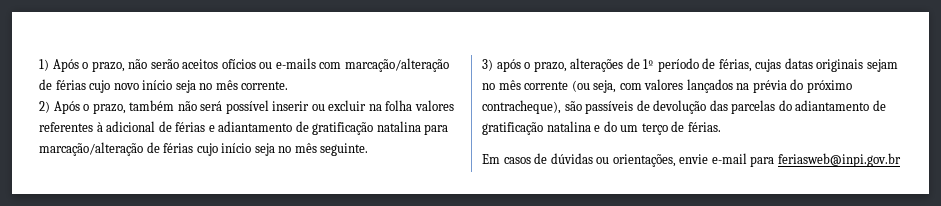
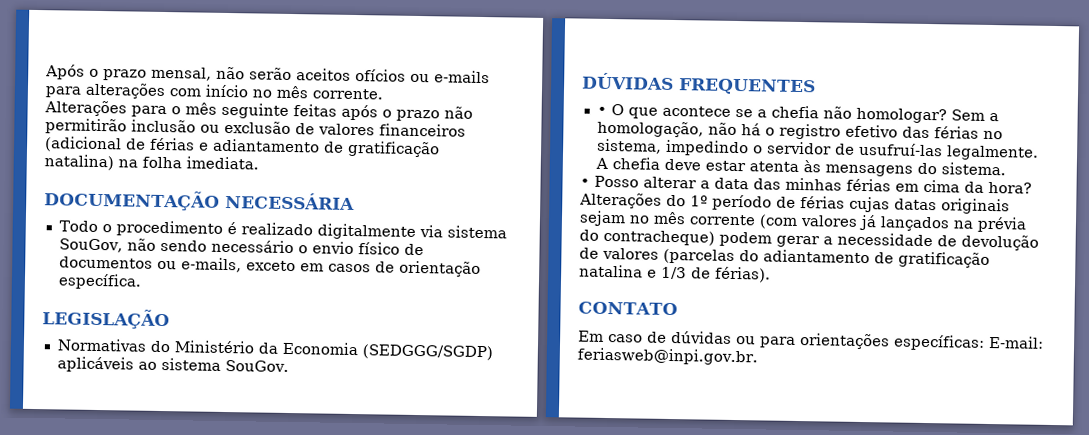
- 1) Após o prazo, não serão aceitos ofícios ou e-mails com marcação/alteração de férias cujo novo início seja no mês corrente.
- 2) Após o prazo, também não será possível inserir ou excluir na folha valores referentes à adicional de férias e adiantamento de gratificação natalina para marcação/alteração de férias cujo início seja no mês seguinte.
- 3) após o prazo, alterações de 1º período de férias, cujas datas originais sejam no mês corrente (ou seja, com valores lançados na prévia do próximo contracheque), são passíveis de devolução das parcelas do adiantamento de gratificação natalina e do um terço de férias.
+ Após o prazo mensal, não serão aceitos ofícios ou e-mails para alterações com início no mês corrente.
+ Alterações para o mês seguinte feitas após o prazo não permitirão inclusão ou exclusão de valores financeiros (adicional de férias e adiantamento de gratificação natalina) na folha imediata.
+ DOCUMENTAÇÃO NECESSÁRIA
+ Todo o procedimento é realizado digitalmente via sistema SouGov, não sendo necessário o envio físico de documentos ou e-mails, exceto em casos de orientação específica.
+ LEGISLAÇÃO
+ Normativas do Ministério da Economia (SEDGGG/SGDP) aplicáveis ao sistema SouGov.
+ DÚVIDAS FREQUENTES
+ • O que acontece se a chefia não homologar? Sem a homologação, não há o registro efetivo das férias no sistema, impedindo o servidor de usufruí-las legalmente. A chefia deve estar atenta às mensagens do sistema.
+ • Posso alterar a data das minhas férias em cima da hora? Alterações do 1º período de férias cujas datas originais sejam no mês corrente (com valores já lançados na prévia do contracheque) podem gerar a necessidade de devolução de valores (parcelas do adiantamento de gratificação natalina e 1/3 de férias).
+ CONTATO
- Em casos de dúvidas ou orientações, envie e-mail para feriasweb@inpi.gov.br
+ Em caso de dúvidas ou para orientações específicas: E-mail: feriasweb@inpi.gov.br.

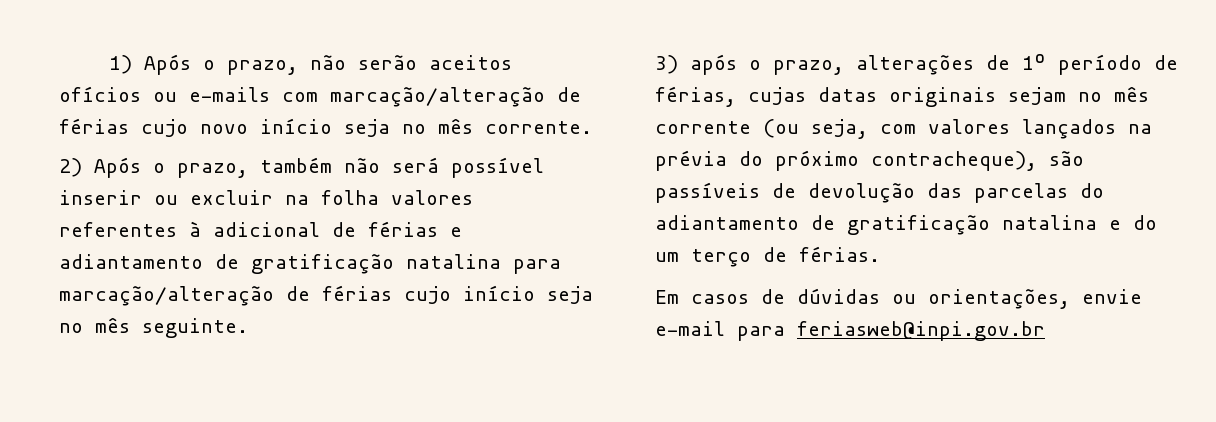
- Após o prazo mensal, não serão aceitos ofícios ou e-mails para alterações com início no mês corrente.
- Alterações para o mês seguinte feitas após o prazo não permitirão inclusão ou exclusão de valores financeiros (adicional de férias e adiantamento de gratificação natalina) na folha imediata.
- DOCUMENTAÇÃO NECESSÁRIA
- Todo o procedimento é realizado digitalmente via sistema SouGov, não sendo necessário o envio físico de documentos ou e-mails, exceto em casos de orientação específica.
- LEGISLAÇÃO
- Normativas do Ministério da Economia (SEDGGG/SGDP) aplicáveis ao sistema SouGov.
- DÚVIDAS FREQUENTES
- • O que acontece se a chefia não homologar? Sem a homologação, não há o registro efetivo das férias no sistema, impedindo o servidor de usufruí-las legalmente. A chefia deve estar atenta às mensagens do sistema.
- • Posso alterar a data das minhas férias em cima da hora? Alterações do 1º período de férias cujas datas originais sejam no mês corrente (com valores já lançados na prévia do contracheque) podem gerar a necessidade de devolução de valores (parcelas do adiantamento de gratificação natalina e 1/3 de férias).
- CONTATO
+ 1) Após o prazo, não serão aceitos ofícios ou e-mails com marcação/alteração de férias cujo novo início seja no mês corrente.
+ 2) Após o prazo, também não será possível inserir ou excluir na folha valores referentes à adicional de férias e adiantamento de gratificação natalina para marcação/alteração de férias cujo início seja no mês seguinte.
+ 3) após o prazo, alterações de 1º período de férias, cujas datas originais sejam no mês corrente (ou seja, com valores lançados na prévia do próximo contracheque), são passíveis de devolução das parcelas do adiantamento de gratificação natalina e do um terço de férias.
- Em caso de dúvidas ou para orientações específicas: E-mail: feriasweb@inpi.gov.br.
+ Em casos de dúvidas ou orientações, envie e-mail para feriasweb@inpi.gov.br

